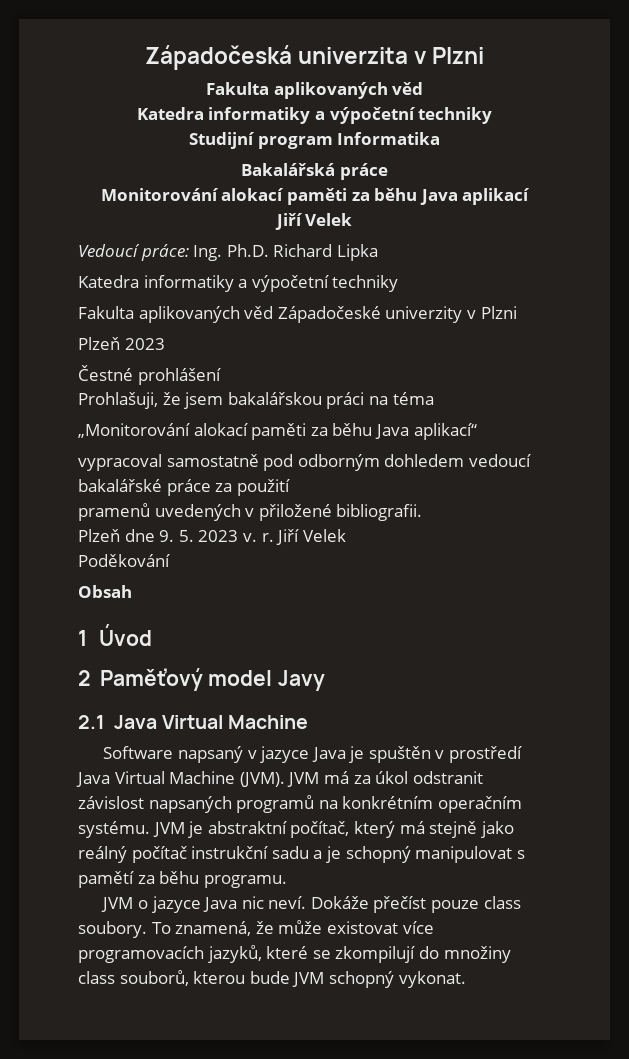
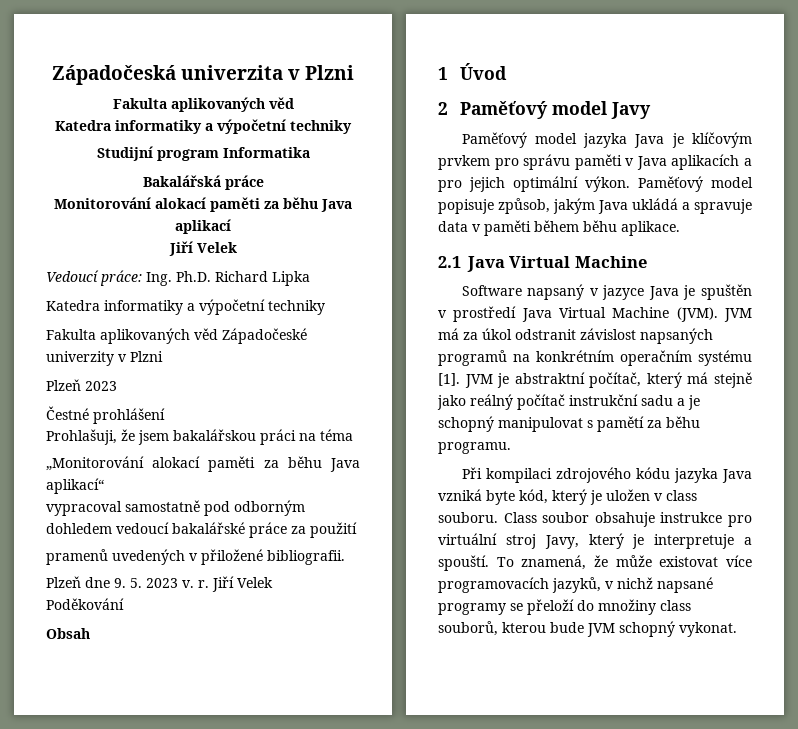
+ Paměťový model jazyka Java je klíčovým prvkem pro správu paměti v Java aplikacích a pro jejich optimální výkon. Paměťový model popisuje způsob, jakým Java ukládá a spravuje data v paměti během běhu aplikace.
- JVM má za úkol odstranit závislost napsaných programů na konkrétním operačním systému.
+ JVM má za úkol odstranit závislost napsaných programů na konkrétním operačním systému [1].
- JVM o jazyce Java nic neví. Dokáže přečíst pouze class soubory.
+ Při kompilaci zdrojového kódu jazyka Java vzniká byte kód, který je uložen v class souboru. Class soubor obsahuje instrukce pro virtuální stroj Javy, který je interpretuje a spouští.
- To znamená, že může existovat více programovacích jazyků, které se zkompilují do množiny class souborů, kterou bude JVM schopný vykonat.
+ To znamená, že může existovat více programovacích jazyků, v nichž napsané programy se přeloží do množiny class souborů, kterou bude JVM schopný vykonat.

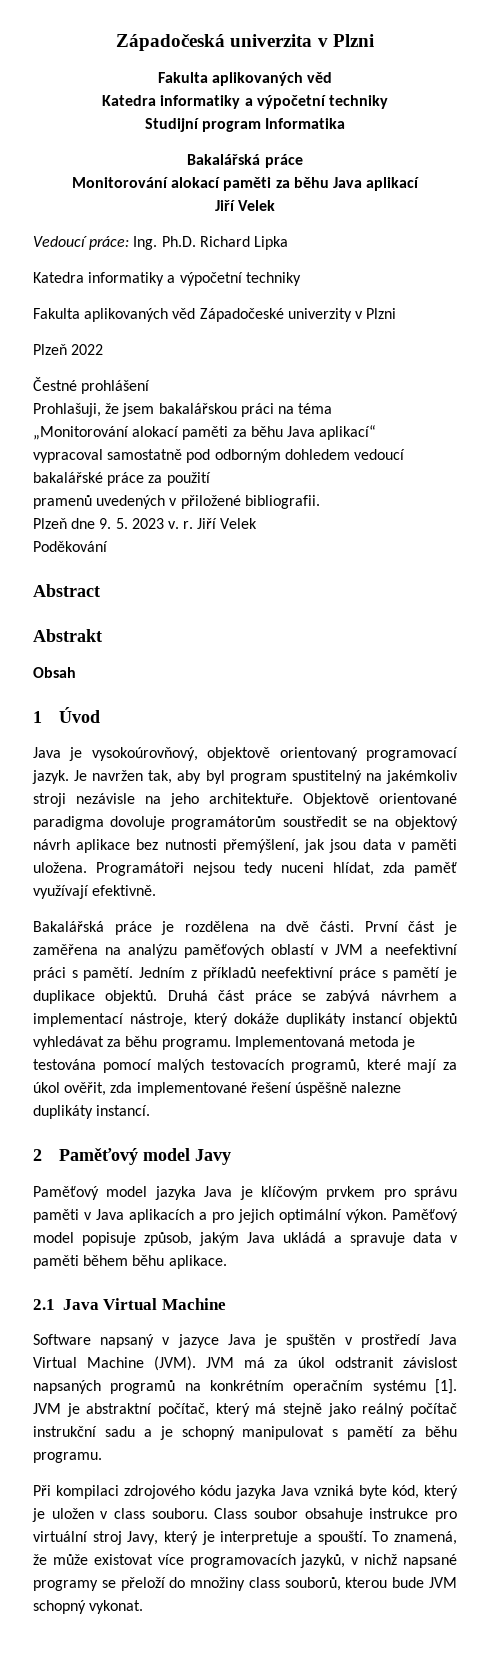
- Plzeň 2023
+ Plzeň 2022
+ Abstract
+ Abstrakt
+ Java je vysokoúrovňový, objektově orientovaný programovací jazyk. Je navržen tak, aby byl program spustitelný na jakémkoliv stroji nezávisle na jeho architektuře. Objektově orientované paradigma dovoluje programátorům soustředit se na objektový návrh aplikace bez nutnosti přemýšlení, jak jsou data v paměti uložena. Programátoři nejsou tedy nuceni hlídat, zda paměť využívají efektivně.
+ Bakalářská práce je rozdělena na dvě části. První část je zaměřena na analýzu paměťových oblastí v JVM a neefektivní práci s pamětí. Jedním z příkladů neefektivní práce s pamětí je duplikace objektů. Druhá část práce se zabývá návrhem a implementací nástroje, který dokáže duplikáty instancí objektů vyhledávat za běhu programu. Implementovaná metoda je testována pomocí malých testovacích programů, které mají za úkol ověřit, zda implementované řešení úspěšně nalezne duplikáty instancí.

